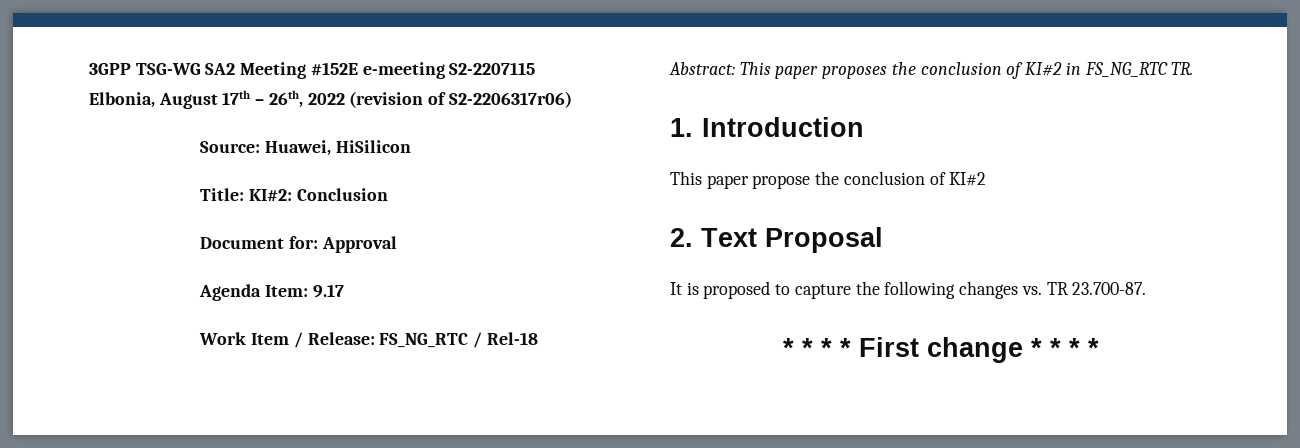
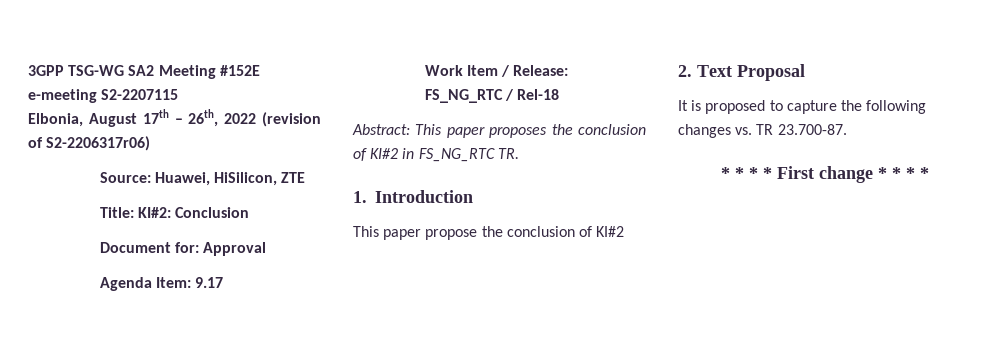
- Source: Huawei, HiSilicon
+ Source: Huawei, HiSilicon, ZTE

